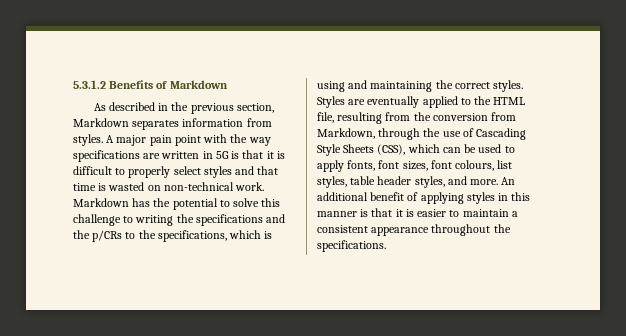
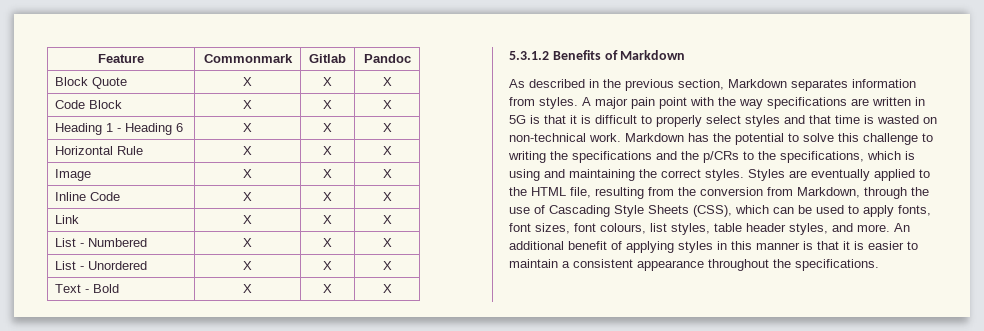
+ Feature | Commonmark | Gitlab | Pandoc
+ Block Quote | X | X | X
+ Code Block | X | X | X
+ Heading 1 - Heading 6 | X | X | X
+ Horizontal Rule | X | X | X
+ Image | X | X | X
+ Inline Code | X | X | X
+ Link | X | X | X
+ List - Numbered | X | X | X
+ List - Unordered | X | X | X
+ Text - Bold | X | X | X

